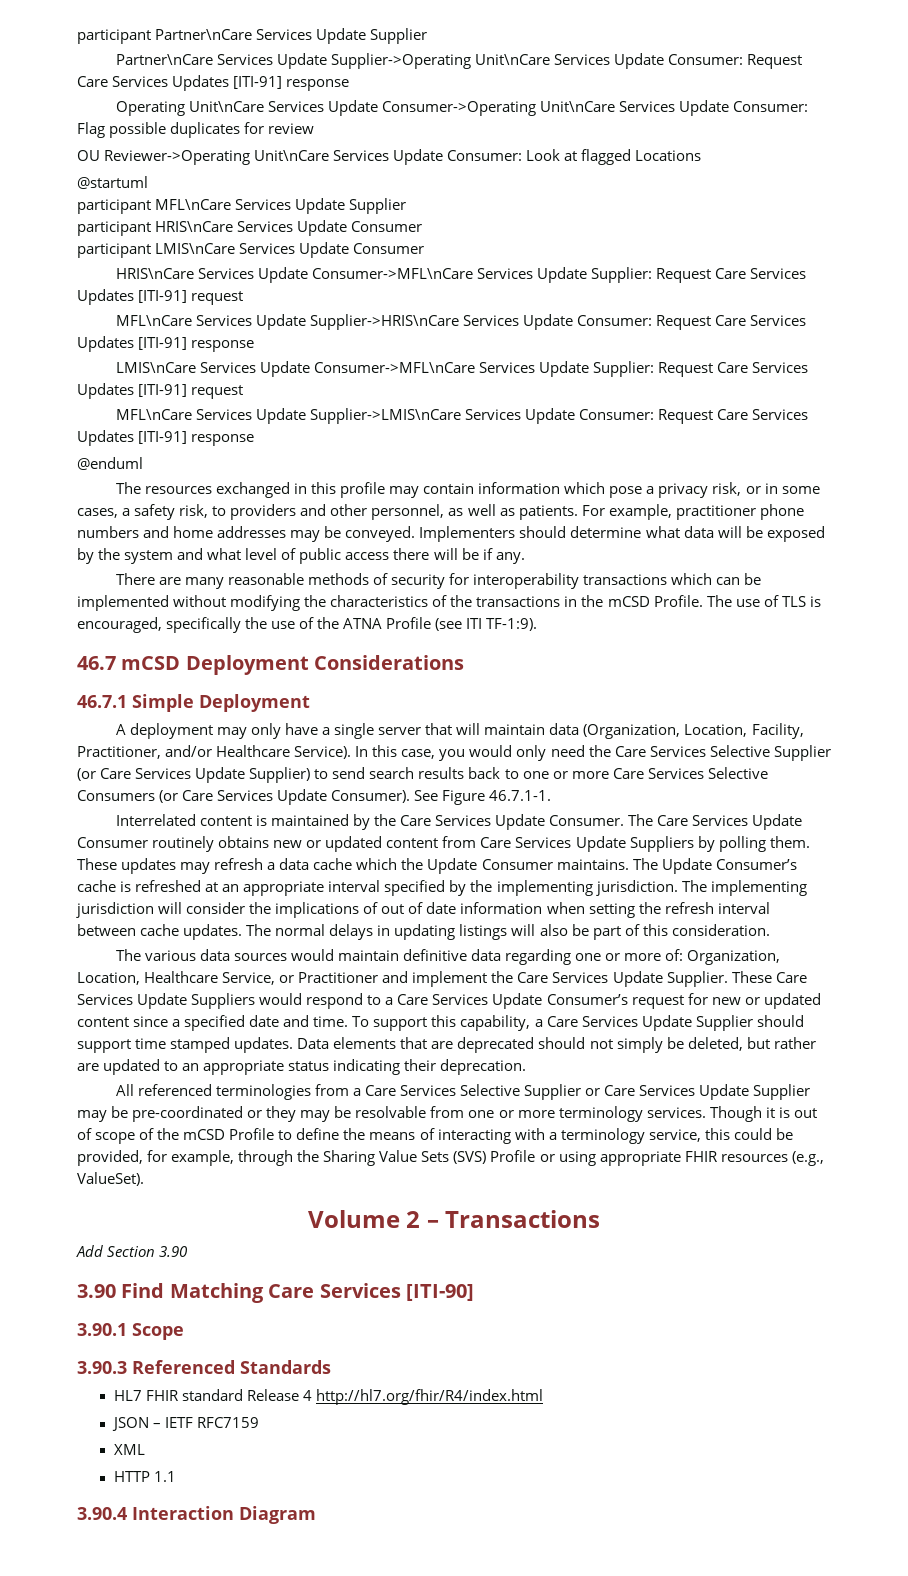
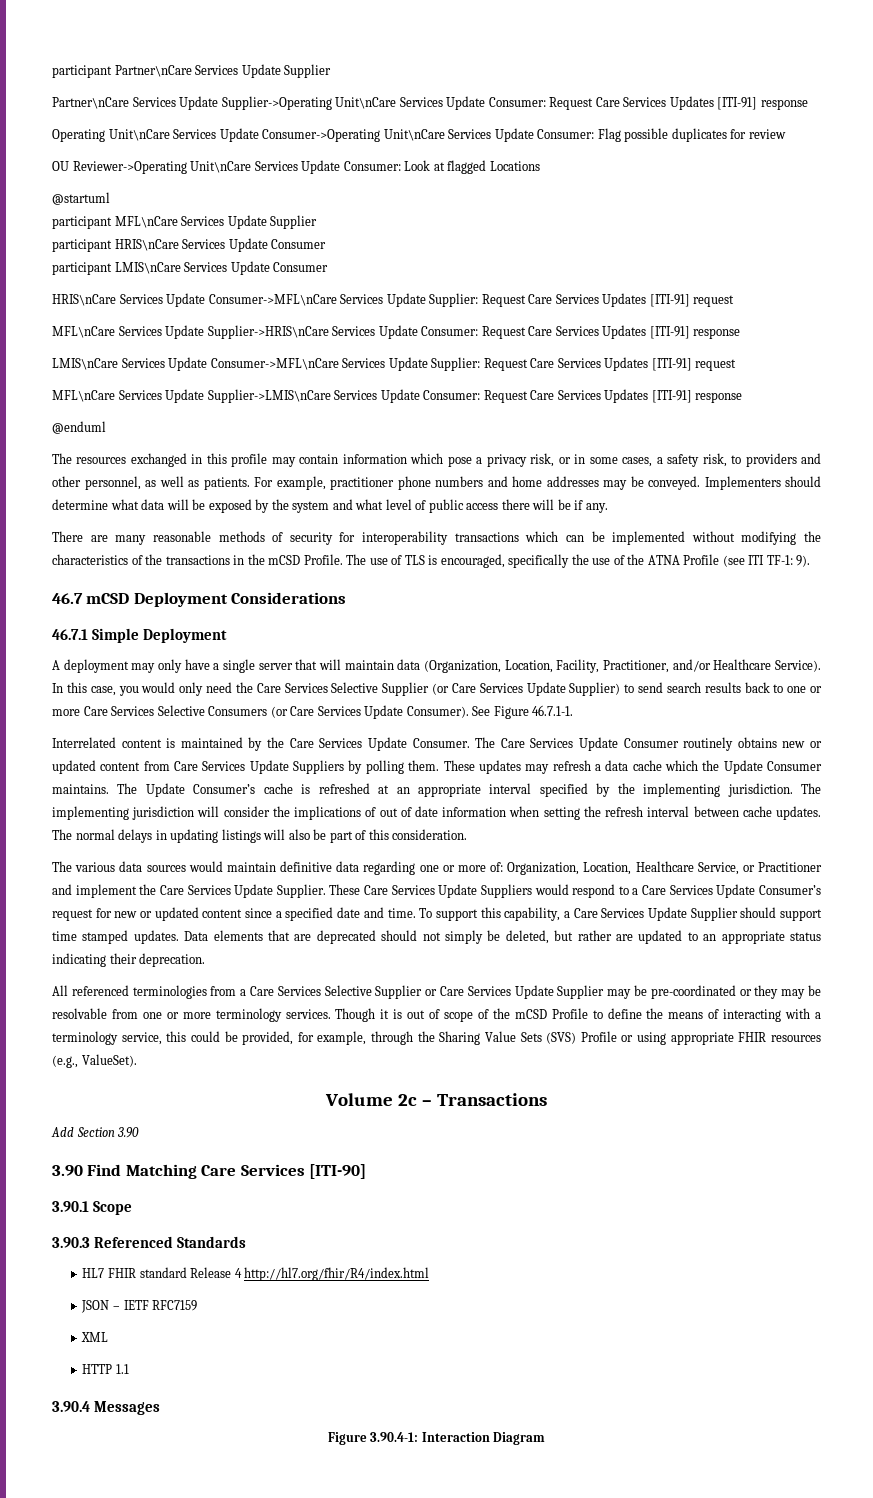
- The use of TLS is encouraged, specifically the use of the ATNA Profile (see ITI TF-1:9).
+ The use of TLS is encouraged, specifically the use of the ATNA Profile (see ITI TF-1: 9).
- Volume 2 – Transactions
+ Volume 2c – Transactions
- 3.90.4 Interaction Diagram
+ 3.90.4 Messages
+ Figure 3.90.4-1: Interaction Diagram

